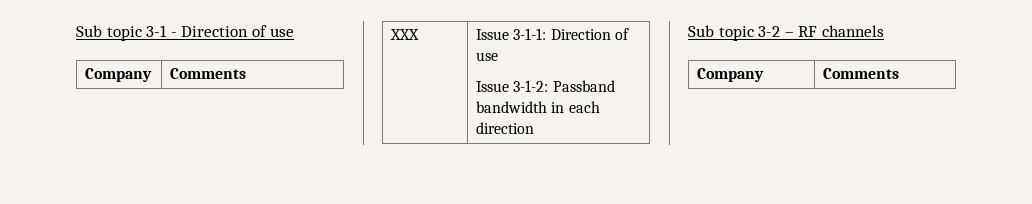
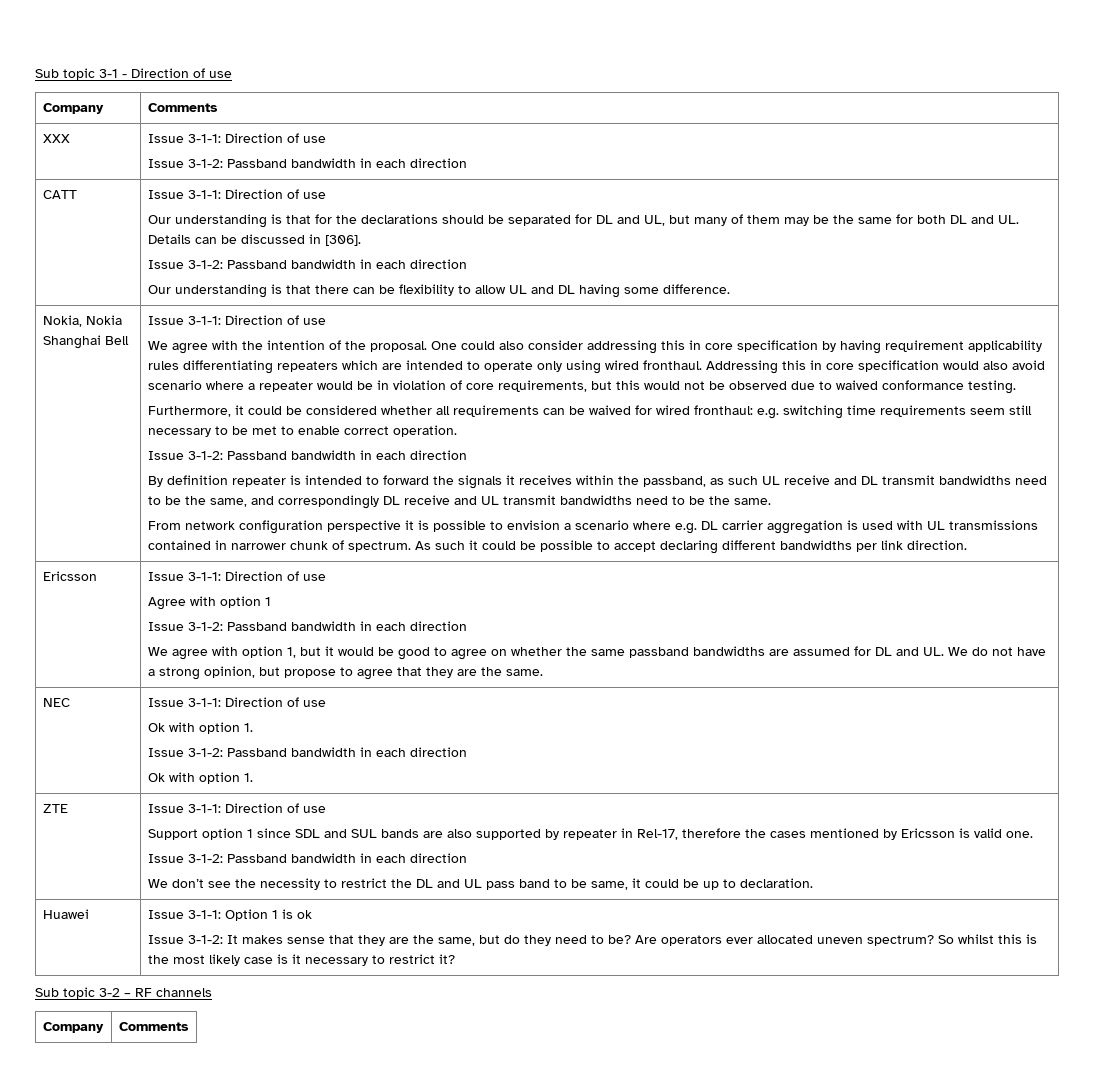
+ CATT | Issue 3-1-1: Direction of use
+ Our understanding is that for the declarations should be separated for DL and UL, but many of them may be the same for both DL and UL. Details can be discussed in [306].
+ Issue 3-1-2: Passband bandwidth in each direction
+ Our understanding is that there can be flexibility to allow UL and DL having some difference.
+ Nokia, Nokia Shanghai Bell | Issue 3-1-1: Direction of use
+ We agree with the intention of the proposal. One could also consider addressing this in core specification by having requirement applicability rules differentiating repeaters which are intended to operate only using wired fronthaul. Addressing this in core specification would also avoid scenario where a repeater would be in violation of core requirements, but this would not be observed due to waived conformance testing.
+ Furthermore, it could be considered whether all requirements can be waived for wired fronthaul: e.g. switching time requirements seem still necessary to be met to enable correct operation.
+ Issue 3-1-2: Passband bandwidth in each direction
+ By definition repeater is intended to forward the signals it receives within the passband, as such UL receive and DL transmit bandwidths need to be the same, and correspondingly DL receive and UL transmit bandwidths need to be the same.
+ From network configuration perspective it is possible to envision a scenario where e.g. DL carrier aggregation is used with UL transmissions contained in narrower chunk of spectrum. As such it could be possible to accept declaring different bandwidths per link direction.
+ Ericsson | Issue 3-1-1: Direction of use
+ Agree with option 1
+ Issue 3-1-2: Passband bandwidth in each direction
+ We agree with option 1, but it would be good to agree on whether the same passband bandwidths are assumed for DL and UL. We do not have a strong opinion, but propose to agree that they are the same.
+ NEC | Issue 3-1-1: Direction of use
+ Ok with option 1.
+ Issue 3-1-2: Passband bandwidth in each direction
+ Ok with option 1.
+ ZTE | Issue 3-1-1: Direction of use
+ Support option 1 since SDL and SUL bands are also supported by repeater in Rel-17, therefore the cases mentioned by Ericsson is valid one.
+ Issue 3-1-2: Passband bandwidth in each direction
+ We don’t see the necessity to restrict the DL and UL pass band to be same, it could be up to declaration.
+ Huawei | Issue 3-1-1: Option 1 is ok
+ Issue 3-1-2: It makes sense that they are the same, but do they need to be? Are operators ever allocated uneven spectrum? So whilst this is the most likely case is it necessary to restrict it?

